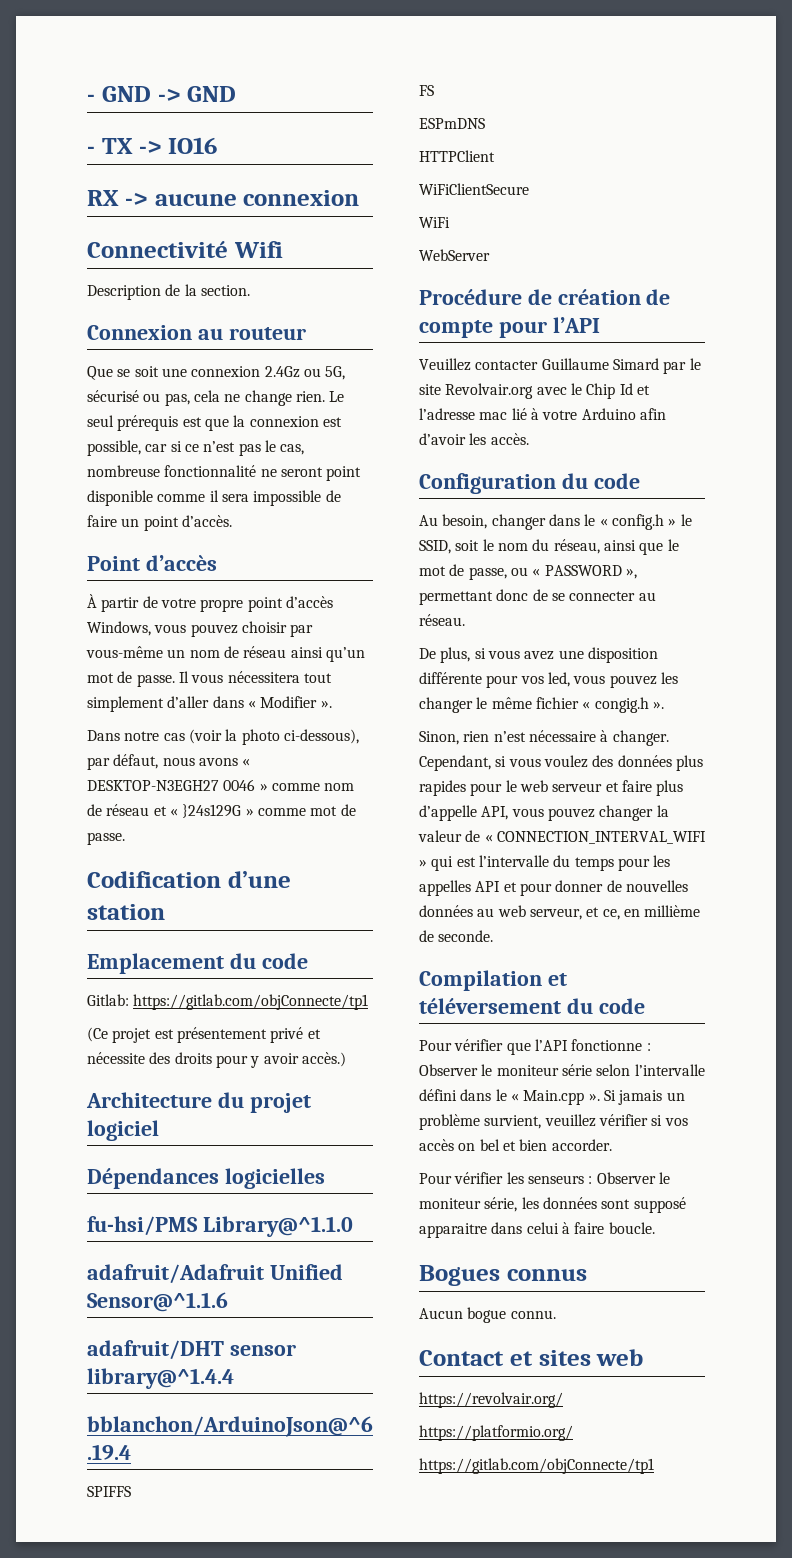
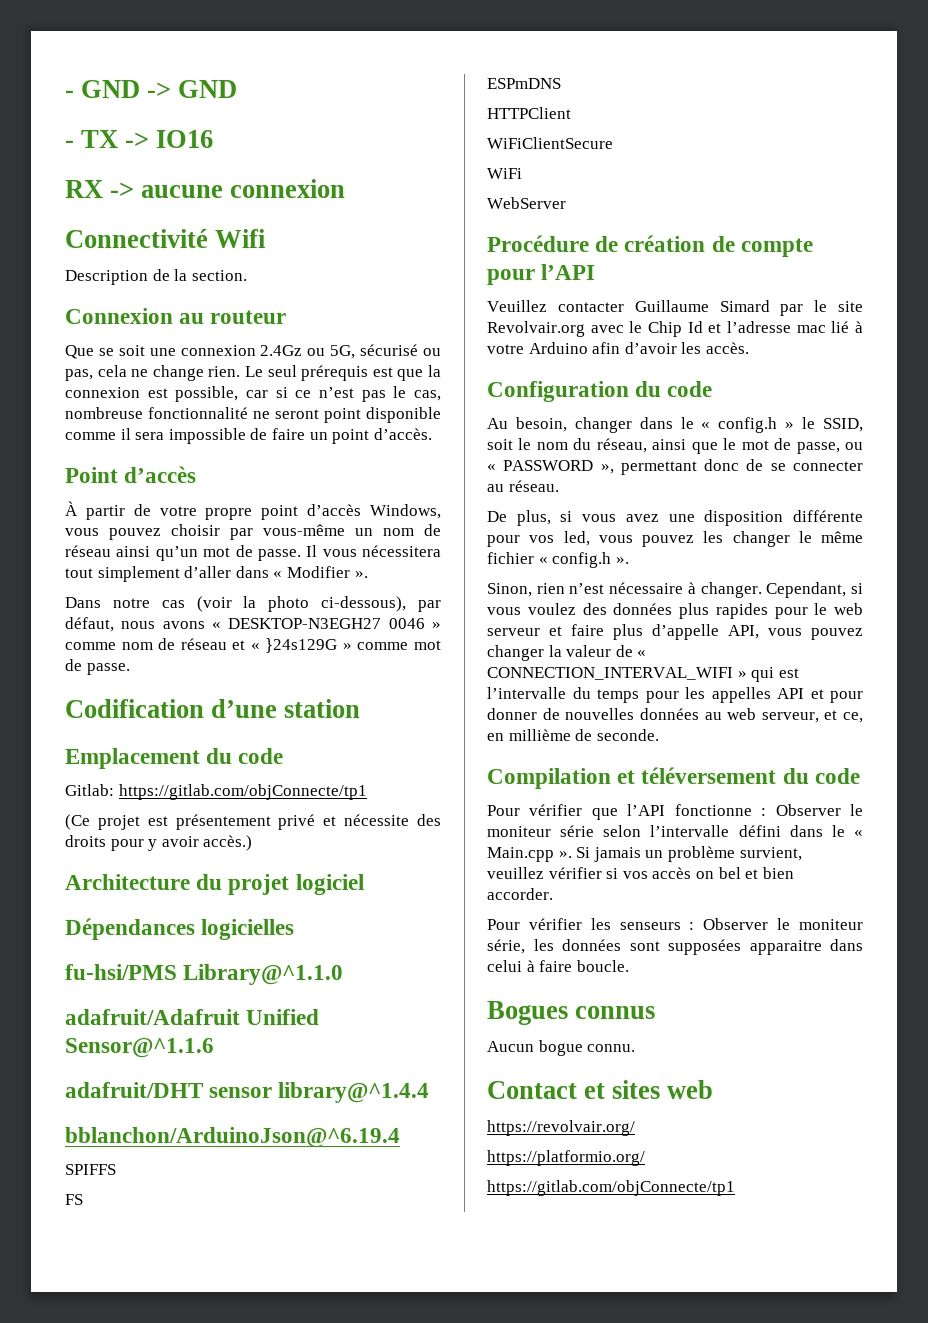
- De plus, si vous avez une disposition différente pour vos led, vous pouvez les changer le même fichier « congig.h ».
+ De plus, si vous avez une disposition différente pour vos led, vous pouvez les changer le même fichier « config.h ».
- Pour vérifier les senseurs : Observer le moniteur série, les données sont supposé apparaitre dans celui à faire boucle.
+ Pour vérifier les senseurs : Observer le moniteur série, les données sont supposées apparaitre dans celui à faire boucle.

